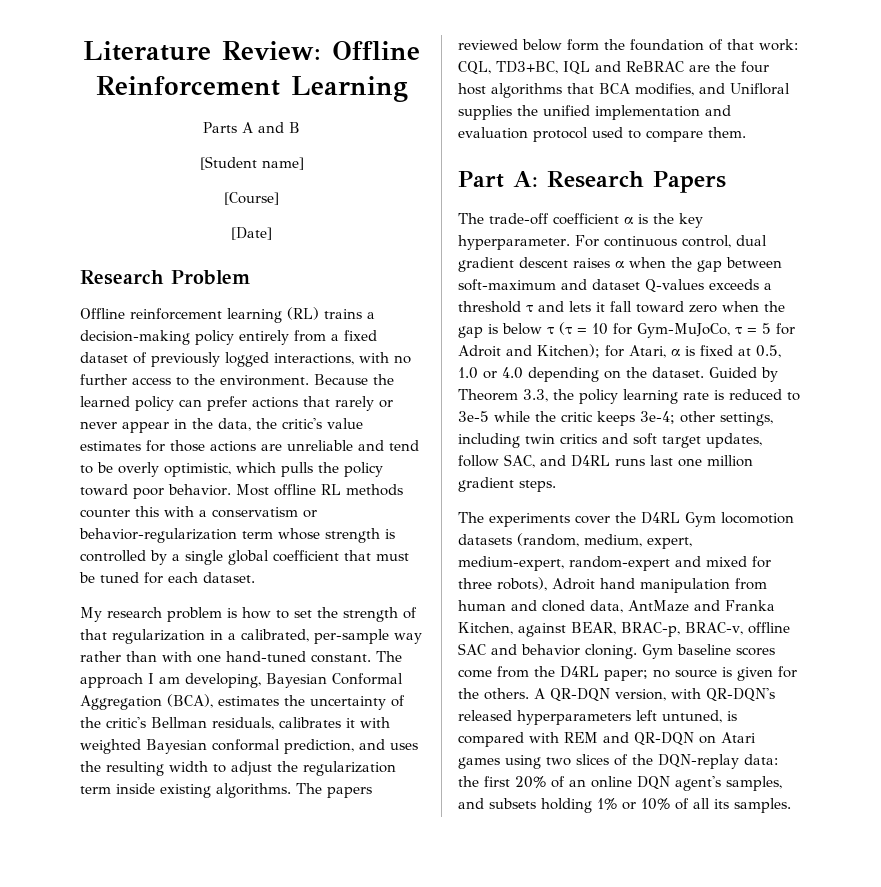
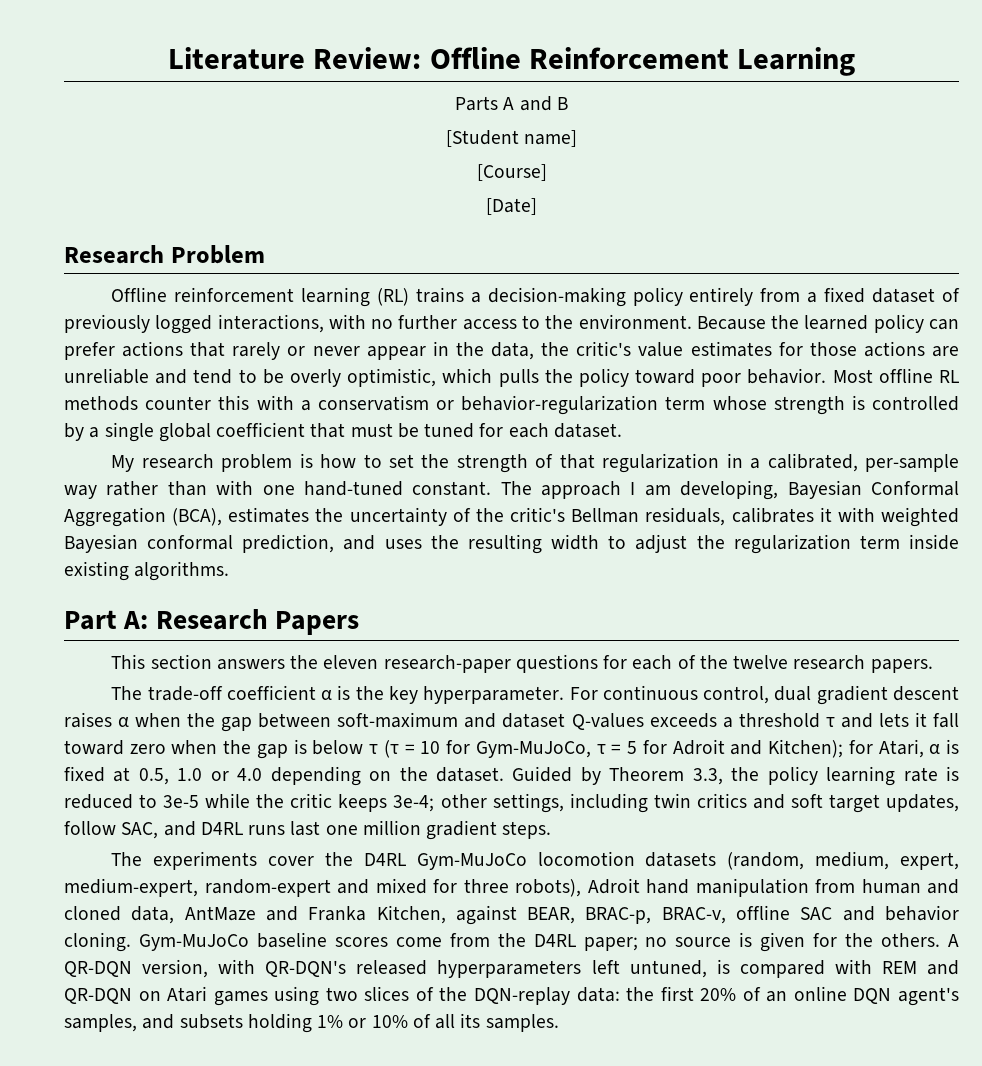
- The approach I am developing, Bayesian Conformal Aggregation (BCA), estimates the uncertainty of the critic's Bellman residuals, calibrates it with weighted Bayesian conformal prediction, and uses the resulting width to adjust the regularization term inside existing algorithms. The papers reviewed below form the foundation of that work: CQL, TD3+BC, IQL and ReBRAC are the four host algorithms that BCA modifies, and Unifloral supplies the unified implementation and evaluation protocol used to compare them.
+ The approach I am developing, Bayesian Conformal Aggregation (BCA), estimates the uncertainty of the critic's Bellman residuals, calibrates it with weighted Bayesian conformal prediction, and uses the resulting width to adjust the regularization term inside existing algorithms.
  Part A: Research Papers
+ This section answers the eleven research-paper questions for each of the twelve research papers.
- The experiments cover the D4RL Gym locomotion datasets (random, medium, expert, medium-expert, random-expert and mixed for three robots), Adroit hand manipulation from human and cloned data, AntMaze and Franka Kitchen, against BEAR, BRAC-p, BRAC-v, offline SAC and behavior cloning.
+ The experiments cover the D4RL Gym-MuJoCo locomotion datasets (random, medium, expert, medium-expert, random-expert and mixed for three robots), Adroit hand manipulation from human and cloned data, AntMaze and Franka Kitchen, against BEAR, BRAC-p, BRAC-v, offline SAC and behavior cloning.
- Gym baseline scores come from the D4RL paper; no source is given for the others.
+ Gym-MuJoCo baseline scores come from the D4RL paper; no source is given for the others.

